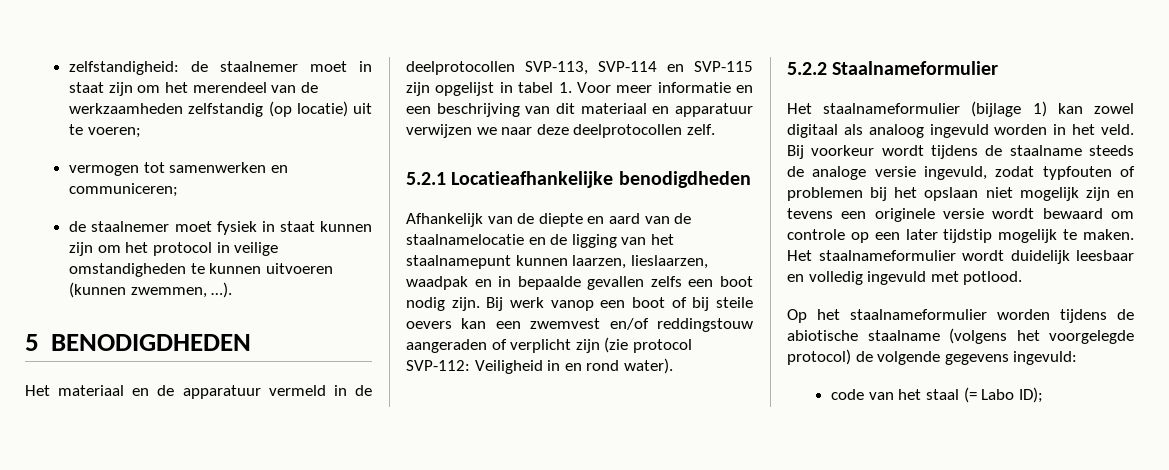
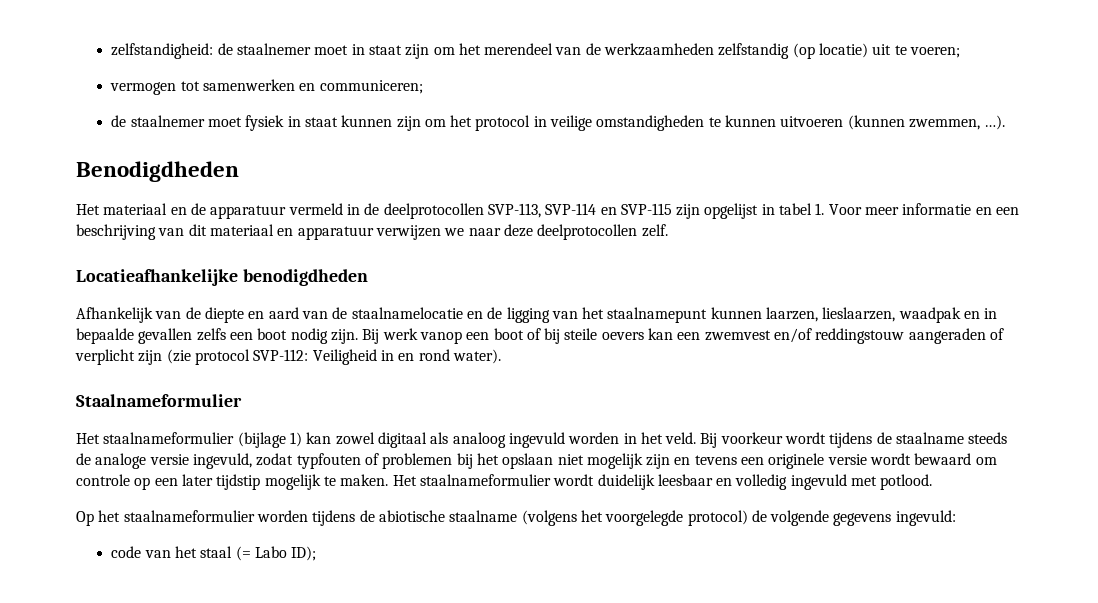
- 5 BENODIGDHEDEN
+ Benodigdheden
- 5.2.1 Locatieafhankelijke benodigdheden
+ Locatieafhankelijke benodigdheden
- 5.2.2 Staalnameformulier
+ Staalnameformulier

